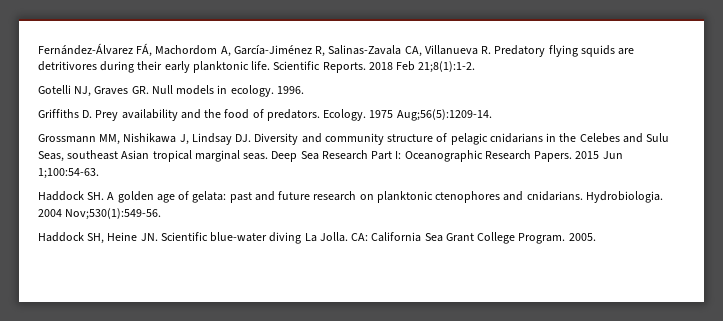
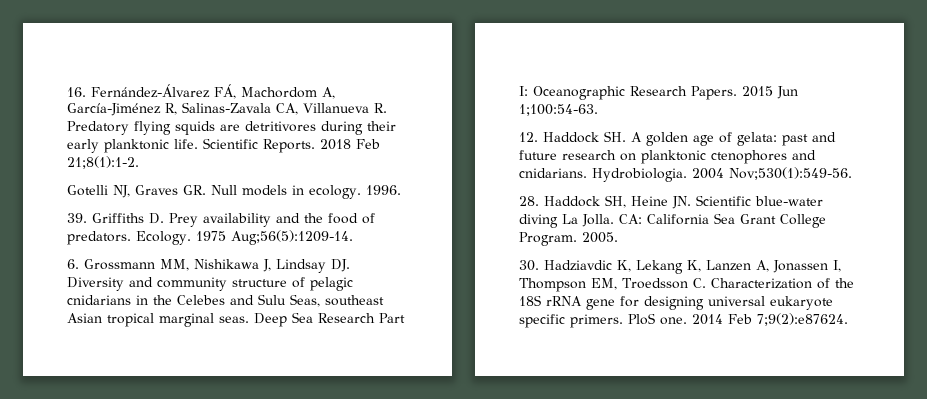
- Fernández-Álvarez FÁ, Machordom A, García-Jiménez R, Salinas-Zavala CA, Villanueva R. Predatory flying squids are detritivores during their early planktonic life.
+ 16. Fernández-Álvarez FÁ, Machordom A, García-Jiménez R, Salinas-Zavala CA, Villanueva R. Predatory flying squids are detritivores during their early planktonic life.
- Griffiths D. Prey availability and the food of predators.
+ 39. Griffiths D. Prey availability and the food of predators.
- Grossmann MM, Nishikawa J, Lindsay DJ. Diversity and community structure of pelagic cnidarians in the Celebes and Sulu Seas, southeast Asian tropical marginal seas.
+ 6. Grossmann MM, Nishikawa J, Lindsay DJ. Diversity and community structure of pelagic cnidarians in the Celebes and Sulu Seas, southeast Asian tropical marginal seas.
- Haddock SH. A golden age of gelata: past and future research on planktonic ctenophores and cnidarians.
+ 12. Haddock SH. A golden age of gelata: past and future research on planktonic ctenophores and cnidarians.
- Haddock SH, Heine JN. Scientific blue-water diving La Jolla.
+ 28. Haddock SH, Heine JN. Scientific blue-water diving La Jolla.
+ 30. Hadziavdic K, Lekang K, Lanzen A, Jonassen I, Thompson EM, Troedsson C. Characterization of the 18S rRNA gene for designing universal eukaryote specific primers. PloS one. 2014 Feb 7;9(2):e87624.

